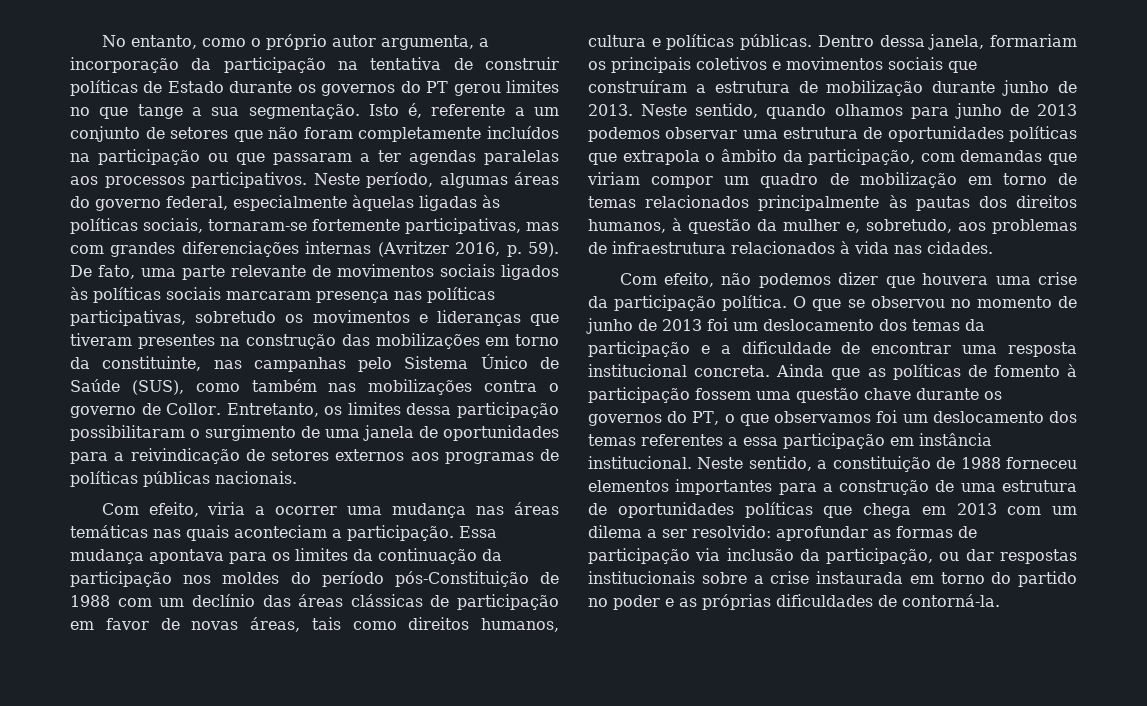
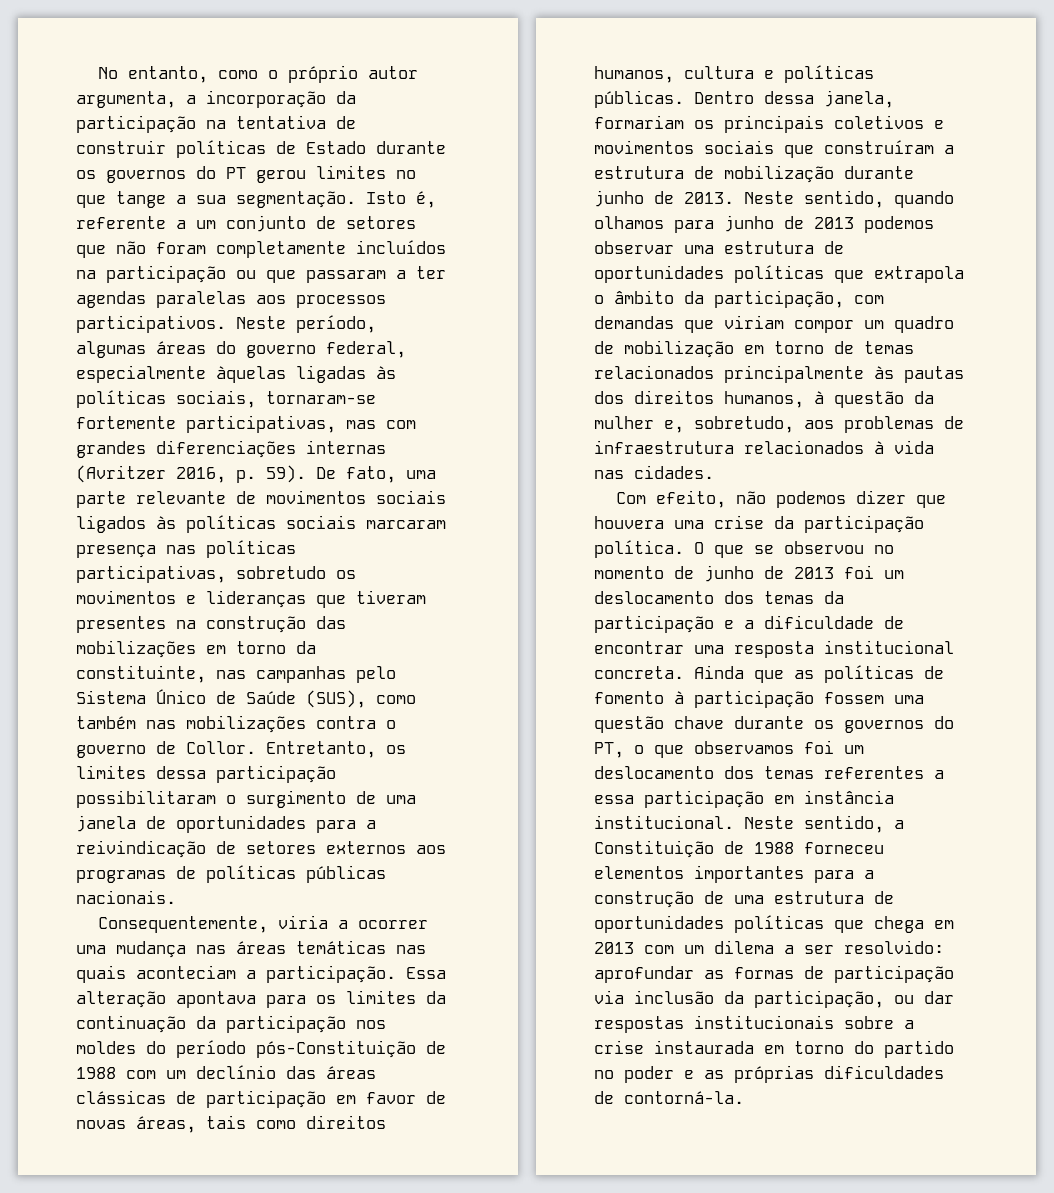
- Com efeito, viria a ocorrer uma mudança nas áreas temáticas nas quais aconteciam a participação.
+ Consequentemente, viria a ocorrer uma mudança nas áreas temáticas nas quais aconteciam a participação.
- Essa mudança apontava para os limites da continuação da participação nos moldes do período pós-Constituição de 1988 com um declínio das áreas clássicas de participação em favor de novas áreas, tais como direitos humanos, cultura e políticas públicas.
+ Essa alteração apontava para os limites da continuação da participação nos moldes do período pós-Constituição de 1988 com um declínio das áreas clássicas de participação em favor de novas áreas, tais como direitos humanos, cultura e políticas públicas.
- Neste sentido, a constituição de 1988 forneceu elementos importantes para a construção de uma estrutura de oportunidades políticas que chega em 2013 com um dilema a ser resolvido: aprofundar as formas de participação via inclusão da participação, ou dar respostas institucionais sobre a crise instaurada em torno do partido no poder e as próprias dificuldades de contorná-la.
+ Neste sentido, a Constituição de 1988 forneceu elementos importantes para a construção de uma estrutura de oportunidades políticas que chega em 2013 com um dilema a ser resolvido: aprofundar as formas de participação via inclusão da participação, ou dar respostas institucionais sobre a crise instaurada em torno do partido no poder e as próprias dificuldades de contorná-la.

